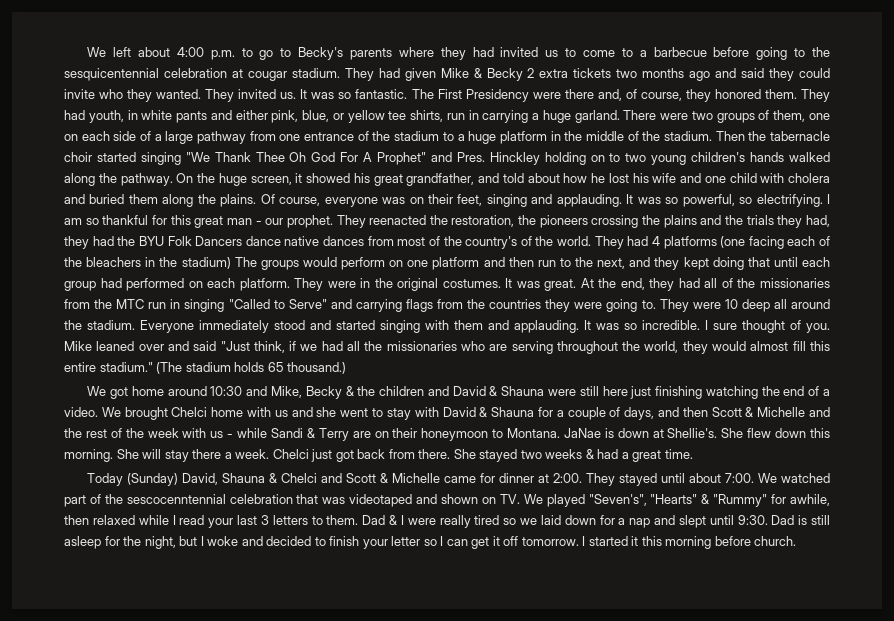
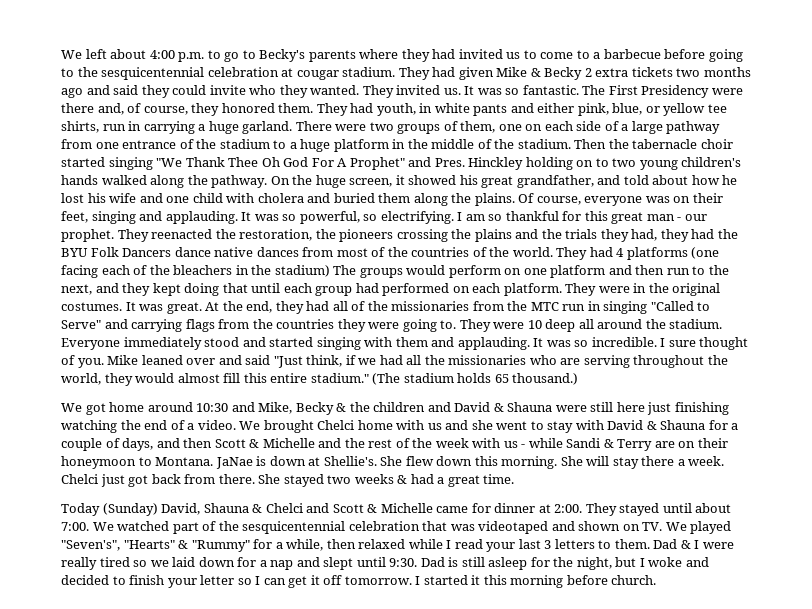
- They reenacted the restoration, the pioneers crossing the plains and the trials they had, they had the BYU Folk Dancers dance native dances from most of the country's of the world.
+ They reenacted the restoration, the pioneers crossing the plains and the trials they had, they had the BYU Folk Dancers dance native dances from most of the countries of the world.
- We watched part of the sescocenntennial celebration that was videotaped and shown on TV. We played "Seven's", "Hearts" & "Rummy" for awhile, then relaxed while I read your last 3 letters to them.
+ We watched part of the sesquicentennial celebration that was videotaped and shown on TV. We played "Seven's", "Hearts" & "Rummy" for a while, then relaxed while I read your last 3 letters to them.

